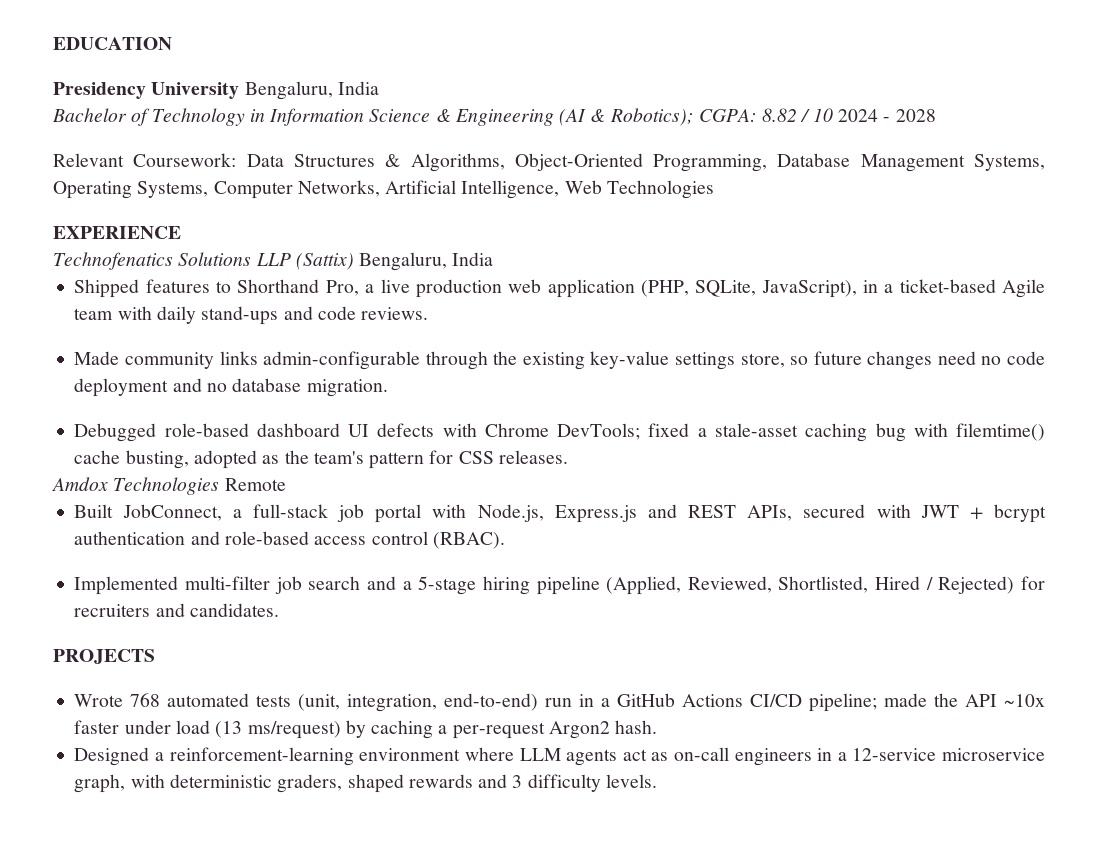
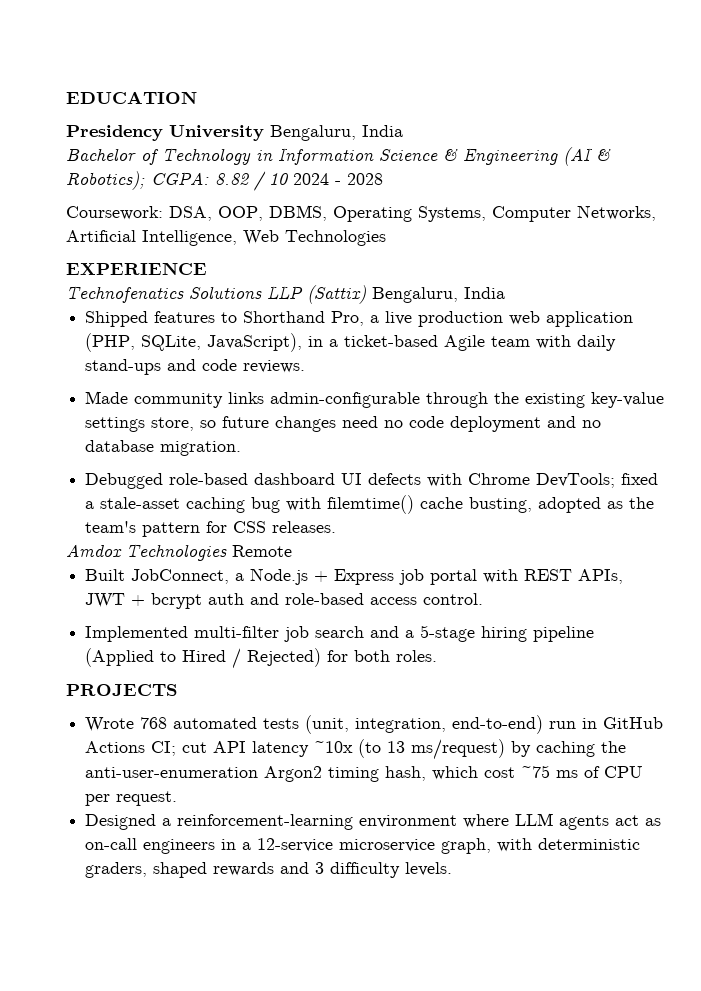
- Relevant Coursework: Data Structures & Algorithms, Object-Oriented Programming, Database Management Systems, Operating Systems, Computer Networks, Artificial Intelligence, Web Technologies
+ Coursework: DSA, OOP, DBMS, Operating Systems, Computer Networks, Artificial Intelligence, Web Technologies
- Built JobConnect, a full-stack job portal with Node.js, Express.js and REST APIs, secured with JWT + bcrypt authentication and role-based access control (RBAC).
+ Built JobConnect, a Node.js + Express job portal with REST APIs, JWT + bcrypt auth and role-based access control.
- Implemented multi-filter job search and a 5-stage hiring pipeline (Applied, Reviewed, Shortlisted, Hired / Rejected) for recruiters and candidates.
+ Implemented multi-filter job search and a 5-stage hiring pipeline (Applied to Hired / Rejected) for both roles.
- Wrote 768 automated tests (unit, integration, end-to-end) run in a GitHub Actions CI/CD pipeline; made the API ~10x faster under load (13 ms/request) by caching a per-request Argon2 hash.
+ Wrote 768 automated tests (unit, integration, end-to-end) run in GitHub Actions CI; cut API latency ~10x (to 13 ms/request) by caching the anti-user-enumeration Argon2 timing hash, which cost ~75 ms of CPU per request.

